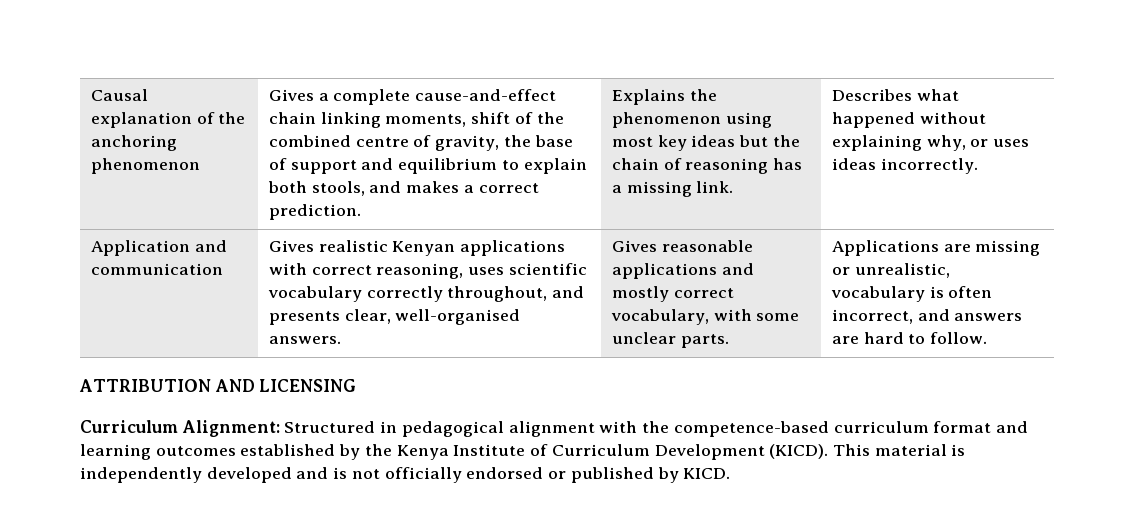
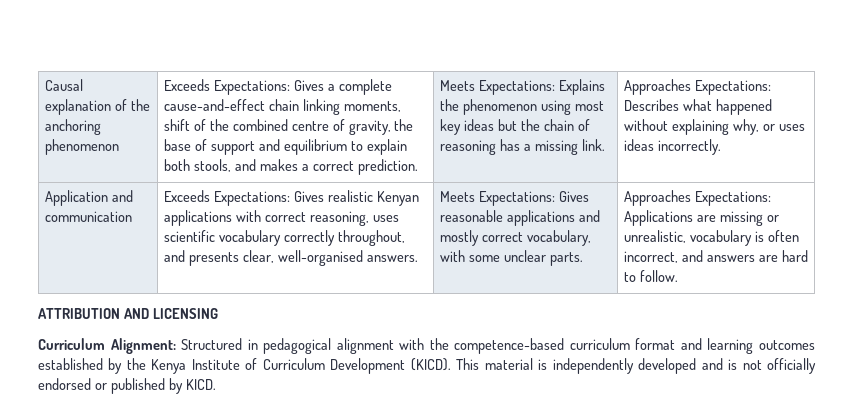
- Gives a complete cause-and-effect chain linking moments, shift of the combined centre of gravity, the base of support and equilibrium to explain both stools, and makes a correct prediction.
+ Exceeds Expectations: Gives a complete cause-and-effect chain linking moments, shift of the combined centre of gravity, the base of support and equilibrium to explain both stools, and makes a correct prediction.
- Explains the phenomenon using most key ideas but the chain of reasoning has a missing link.
+ Meets Expectations: Explains the phenomenon using most key ideas but the chain of reasoning has a missing link.
- Describes what happened without explaining why, or uses ideas incorrectly.
+ Approaches Expectations: Describes what happened without explaining why, or uses ideas incorrectly.
- Gives realistic Kenyan applications with correct reasoning, uses scientific vocabulary correctly throughout, and presents clear, well-organised answers.
+ Exceeds Expectations: Gives realistic Kenyan applications with correct reasoning, uses scientific vocabulary correctly throughout, and presents clear, well-organised answers.
- Gives reasonable applications and mostly correct vocabulary, with some unclear parts.
+ Meets Expectations: Gives reasonable applications and mostly correct vocabulary, with some unclear parts.
- Applications are missing or unrealistic, vocabulary is often incorrect, and answers are hard to follow.
+ Approaches Expectations: Applications are missing or unrealistic, vocabulary is often incorrect, and answers are hard to follow.

